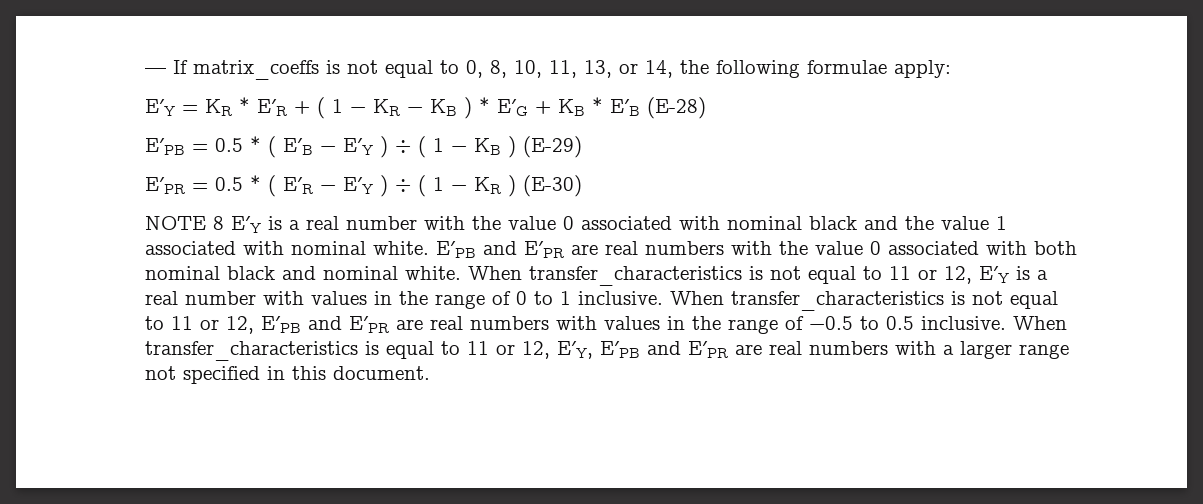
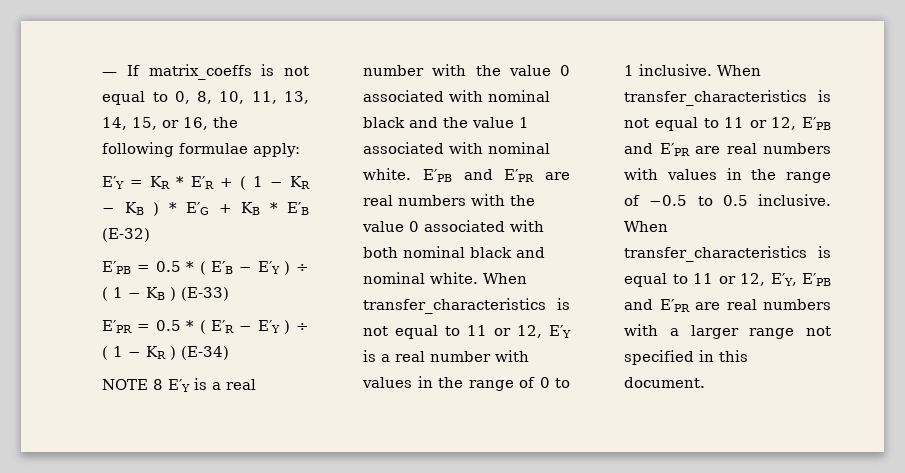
- — If matrix_coeffs is not equal to 0, 8, 10, 11, 13, or 14, the following formulae apply:
+ — If matrix_coeffs is not equal to 0, 8, 10, 11, 13, 14, 15, or 16, the following formulae apply:
- E′Y = KR * E′R + ( 1 − KR − KB ) * E′G + KB * E′B (E-28)
+ E′Y = KR * E′R + ( 1 − KR − KB ) * E′G + KB * E′B (E-32)
- E′PB = 0.5 * ( E′B − E′Y ) ÷ ( 1 − KB ) (E-29)
+ E′PB = 0.5 * ( E′B − E′Y ) ÷ ( 1 − KB ) (E-33)
- E′PR = 0.5 * ( E′R − E′Y ) ÷ ( 1 − KR ) (E-30)
+ E′PR = 0.5 * ( E′R − E′Y ) ÷ ( 1 − KR ) (E-34)

